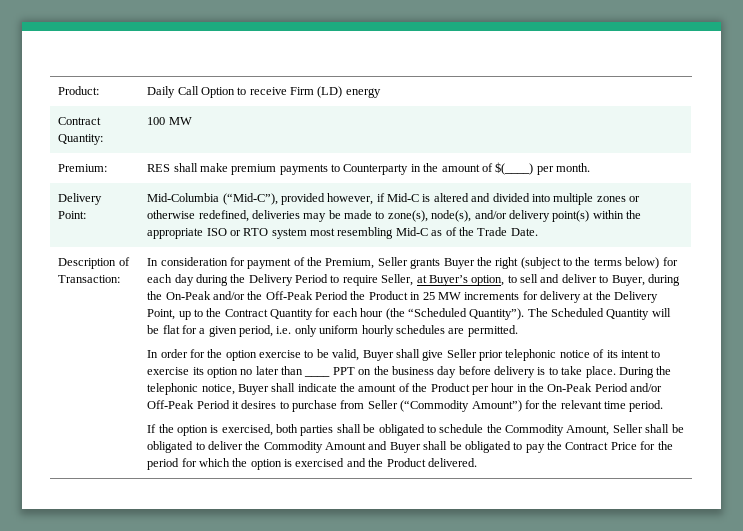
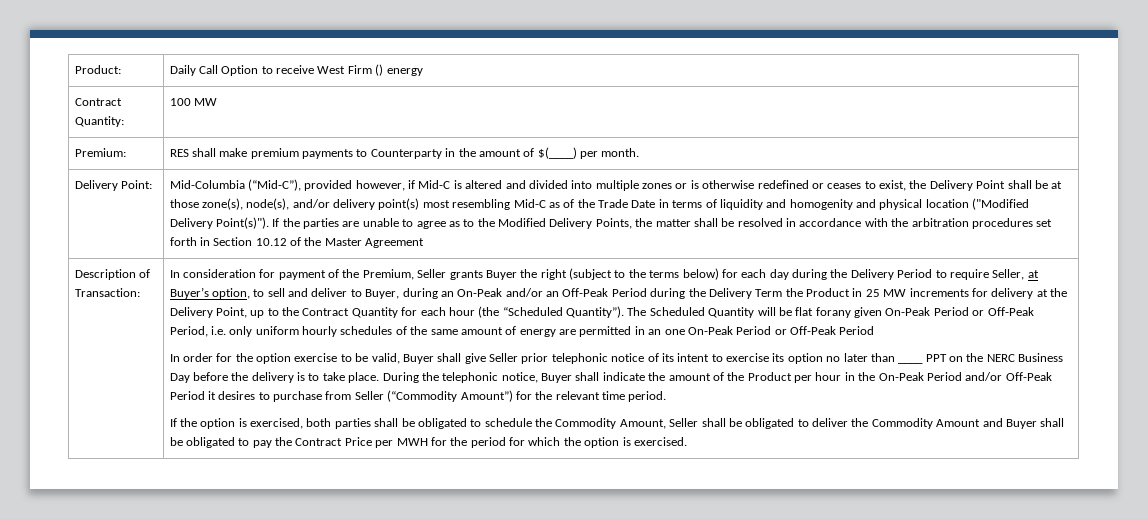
- Product: | Daily Call Option to receive Firm (LD) energy
+ Product: | Daily Call Option to receive West Firm () energy
- Mid-Columbia (“Mid-C”), provided however, if Mid-C is altered and divided into multiple zones or otherwise redefined, deliveries may be made to zone(s), node(s), and/or delivery point(s) within the appropriate ISO or RTO system most resembling Mid-C as of the Trade Date.
+ Mid-Columbia (“Mid-C”), provided however, if Mid-C is altered and divided into multiple zones or is otherwise redefined or ceases to exist, the Delivery Point shall be at those zone(s), node(s), and/or delivery point(s) most resembling Mid-C as of the Trade Date in terms of liquidity and homogenity and physical location ("Modified Delivery Point(s)"). If the parties are unable to agree as to the Modified Delivery Points, the matter shall be resolved in accordance with the arbitration procedures set forth in Section 10.12 of the Master Agreement
- In consideration for payment of the Premium, Seller grants Buyer the right (subject to the terms below) for each day during the Delivery Period to require Seller, at Buyer’s option, to sell and deliver to Buyer, during the On-Peak and/or the Off-Peak Period the Product in 25 MW increments for delivery at the Delivery Point, up to the Contract Quantity for each hour (the “Scheduled Quantity”).
+ In consideration for payment of the Premium, Seller grants Buyer the right (subject to the terms below) for each day during the Delivery Period to require Seller, at Buyer’s option, to sell and deliver to Buyer, during an On-Peak and/or an Off-Peak Period during the Delivery Term the Product in 25 MW increments for delivery at the Delivery Point, up to the Contract Quantity for each hour (the “Scheduled Quantity”).
- The Scheduled Quantity will be flat for a given period, i.e. only uniform hourly schedules are permitted.
+ The Scheduled Quantity will be flat forany given On-Peak Period or Off-Peak Period, i.e. only uniform hourly schedules of the same amount of energy are permitted in an one On-Peak Period or Off-Peak Period
- In order for the option exercise to be valid, Buyer shall give Seller prior telephonic notice of its intent to exercise its option no later than ____ PPT on the business day before delivery is to take place.
+ In order for the option exercise to be valid, Buyer shall give Seller prior telephonic notice of its intent to exercise its option no later than ____ PPT on the NERC Business Day before the delivery is to take place.
- If the option is exercised, both parties shall be obligated to schedule the Commodity Amount, Seller shall be obligated to deliver the Commodity Amount and Buyer shall be obligated to pay the Contract Price for the period for which the option is exercised and the Product delivered.
+ If the option is exercised, both parties shall be obligated to schedule the Commodity Amount, Seller shall be obligated to deliver the Commodity Amount and Buyer shall be obligated to pay the Contract Price per MWH for the period for which the option is exercised.

